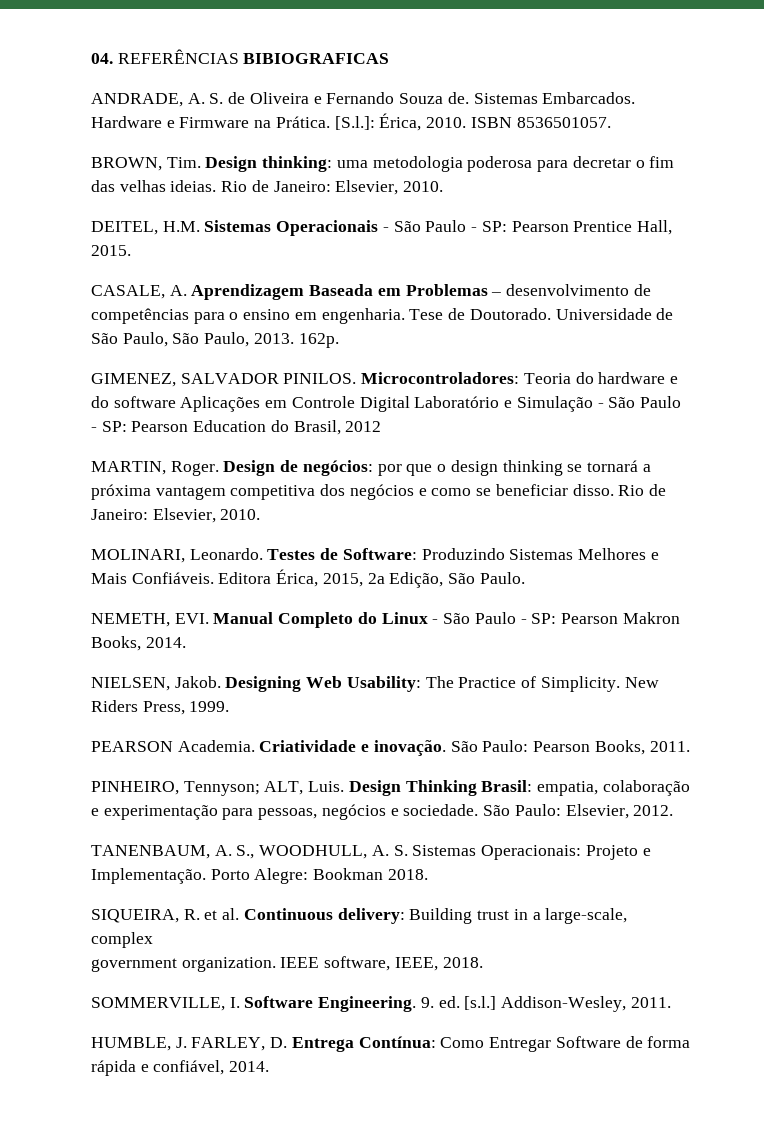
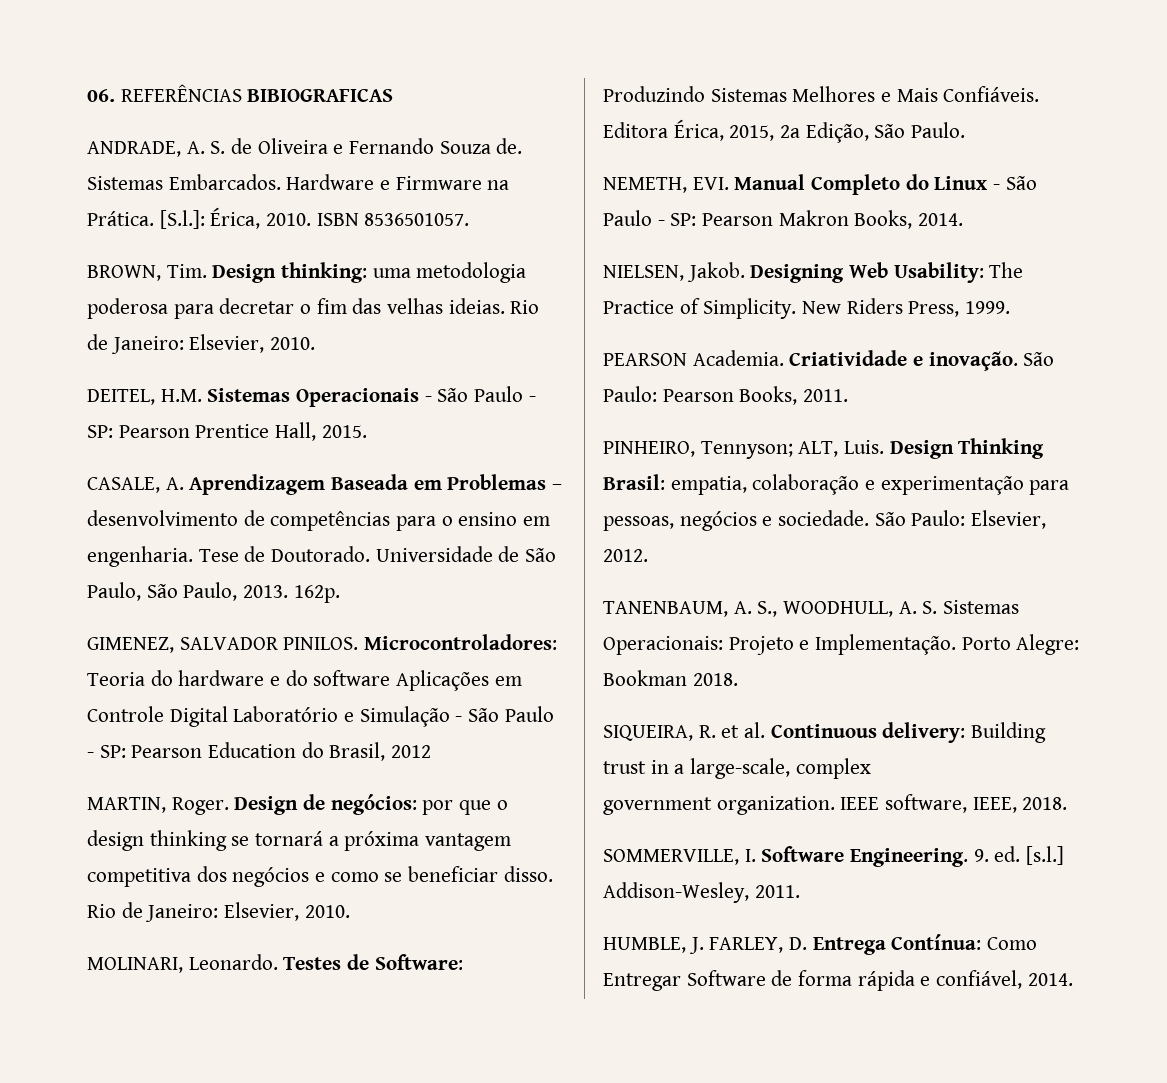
- 04. REFERÊNCIAS BIBIOGRAFICAS
+ 06. REFERÊNCIAS BIBIOGRAFICAS

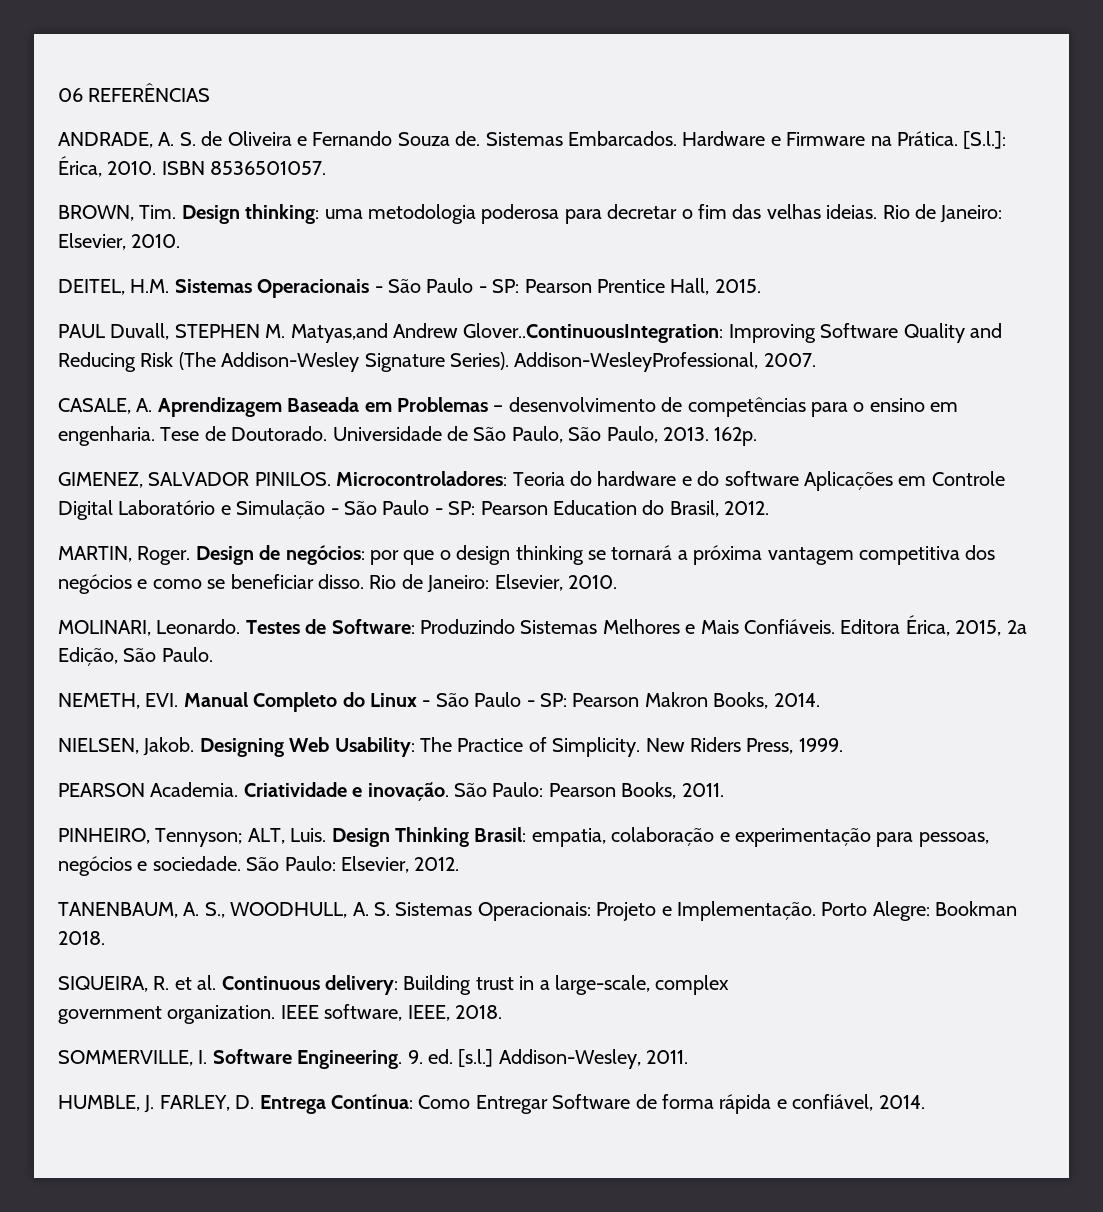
- 06. REFERÊNCIAS BIBIOGRAFICAS
+ 06 REFERÊNCIAS
+ PAUL Duvall, STEPHEN M. Matyas,and Andrew Glover..ContinuousIntegration: Improving Software Quality and Reducing Risk (The Addison-Wesley Signature Series). Addison-WesleyProfessional, 2007.
- Microcontroladores: Teoria do hardware e do software Aplicações em Controle Digital Laboratório e Simulação - São Paulo - SP: Pearson Education do Brasil, 2012
+ Microcontroladores: Teoria do hardware e do software Aplicações em Controle Digital Laboratório e Simulação - São Paulo - SP: Pearson Education do Brasil, 2012.

